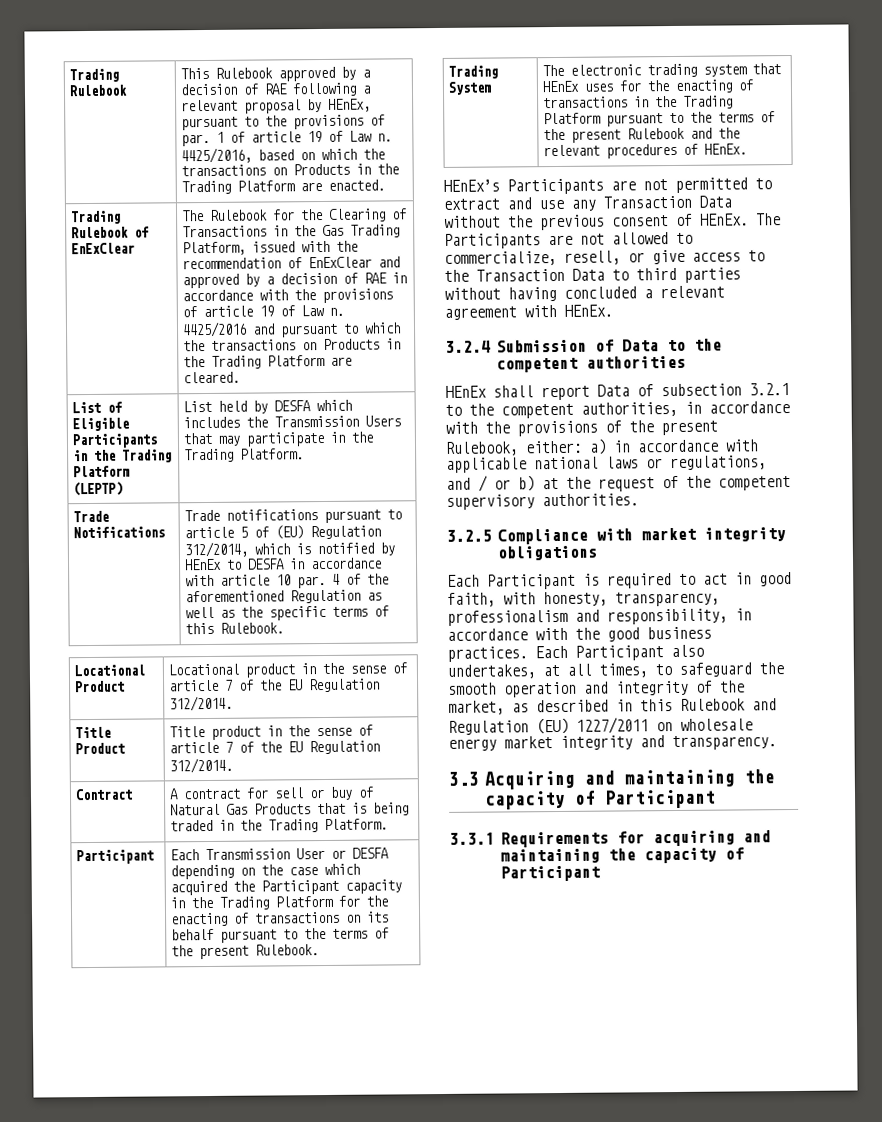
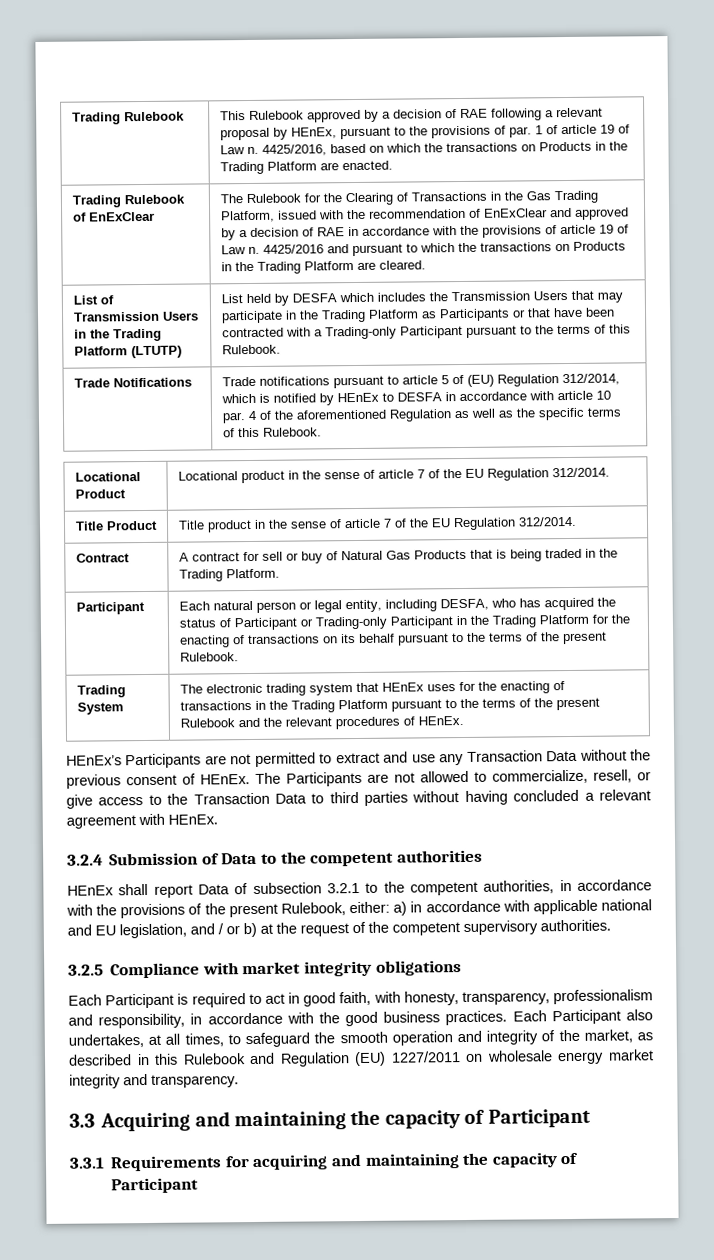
- List of Eligible Participants in the Trading Platform (LEPTP)
+ List of Transmission Users in the Trading Platform (LTUTP)
- List held by DESFA which includes the Transmission Users that may participate in the Trading Platform.
+ List held by DESFA which includes the Transmission Users that may participate in the Trading Platform as Participants or that have been contracted with a Trading-only Participant pursuant to the terms of this Rulebook.
- Participant | Each Transmission User or DESFA depending on the case which acquired the Participant capacity in the Trading Platform for the enacting of transactions on its behalf pursuant to the terms of the present Rulebook.
+ Participant | Each natural person or legal entity, including DESFA, who has acquired the status of Participant or Trading-only Participant in the Trading Platform for the enacting of transactions on its behalf pursuant to the terms of the present Rulebook.
- HEnEx shall report Data of subsection 3.2.1 to the competent authorities, in accordance with the provisions of the present Rulebook, either: a) in accordance with applicable national laws or regulations, and / or b) at the request of the competent supervisory authorities.
+ HEnEx shall report Data of subsection 3.2.1 to the competent authorities, in accordance with the provisions of the present Rulebook, either: a) in accordance with applicable national and EU legislation, and / or b) at the request of the competent supervisory authorities.

